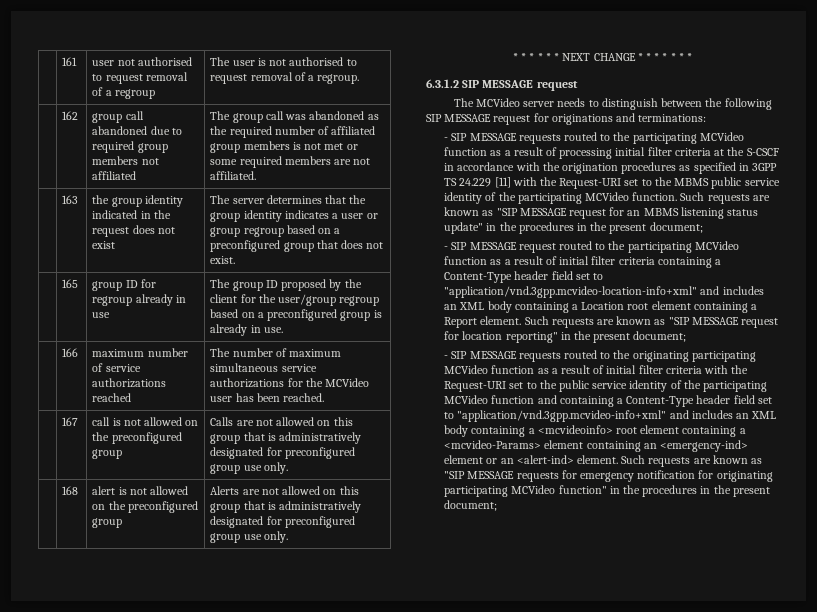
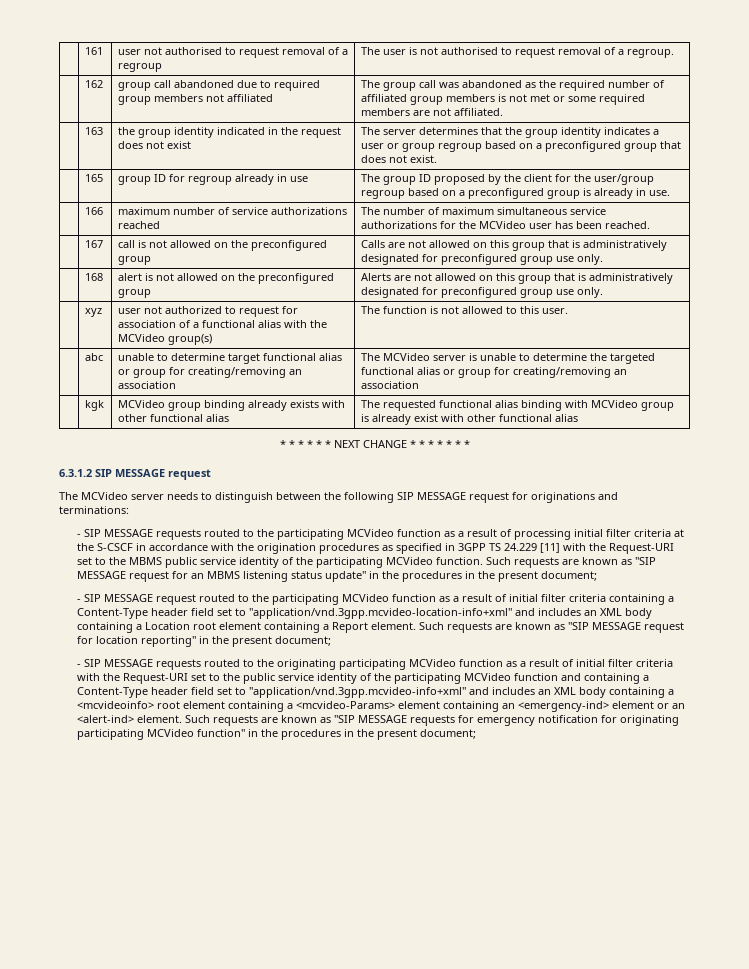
+ | xyz | user not authorized to request for association of a functional alias with the MCVideo group(s) | The function is not allowed to this user.
+ | abc | unable to determine target functional alias or group for creating/removing an association | The MCVideo server is unable to determine the targeted functional alias or group for creating/removing an association
+ | kgk | MCVideo group binding already exists with other functional alias | The requested functional alias binding with MCVideo group is already exist with other functional alias

